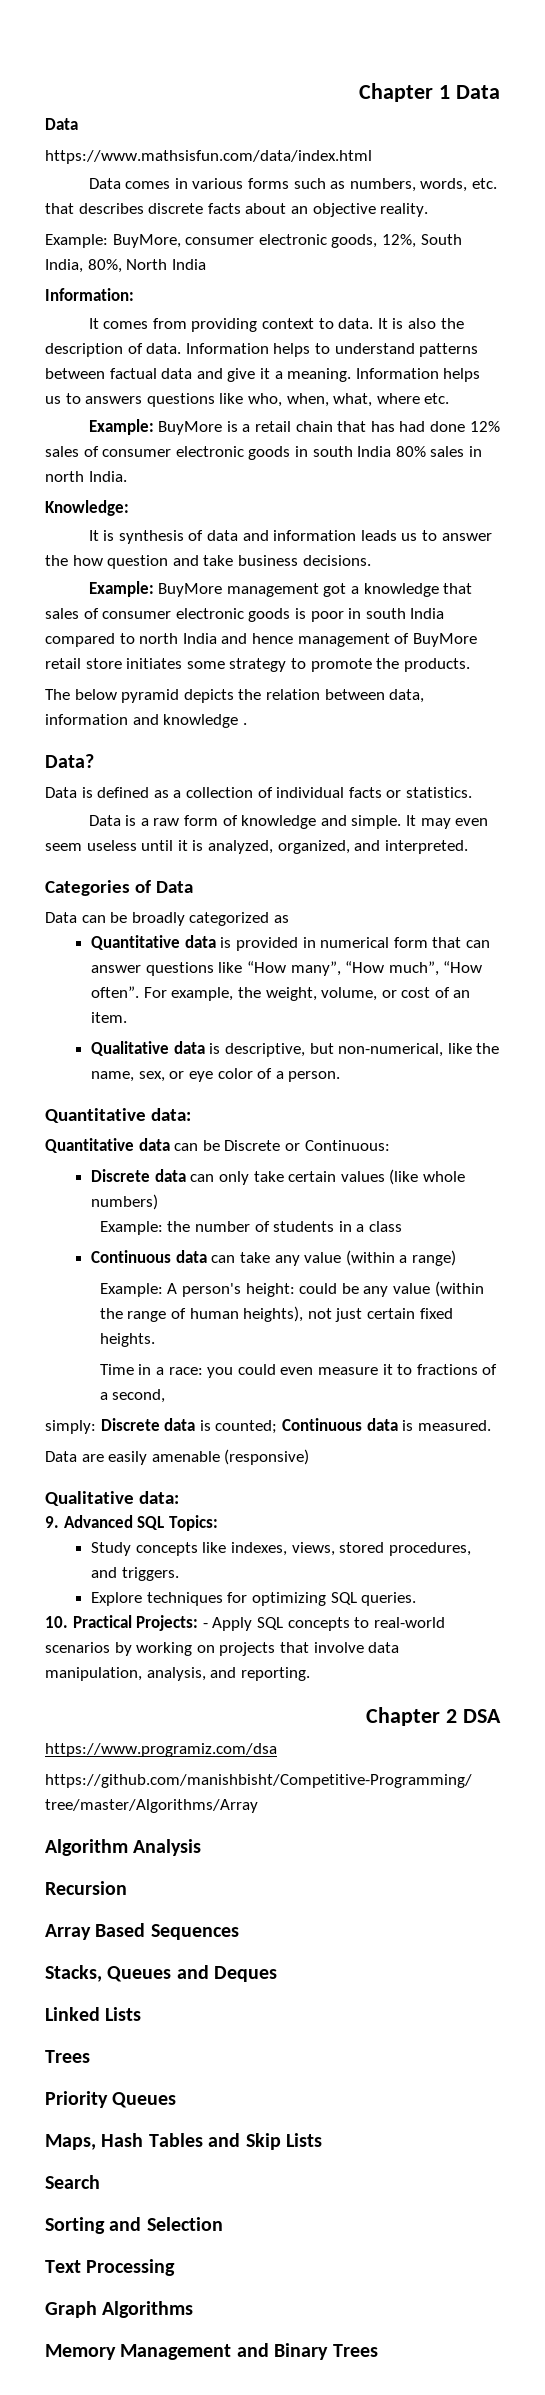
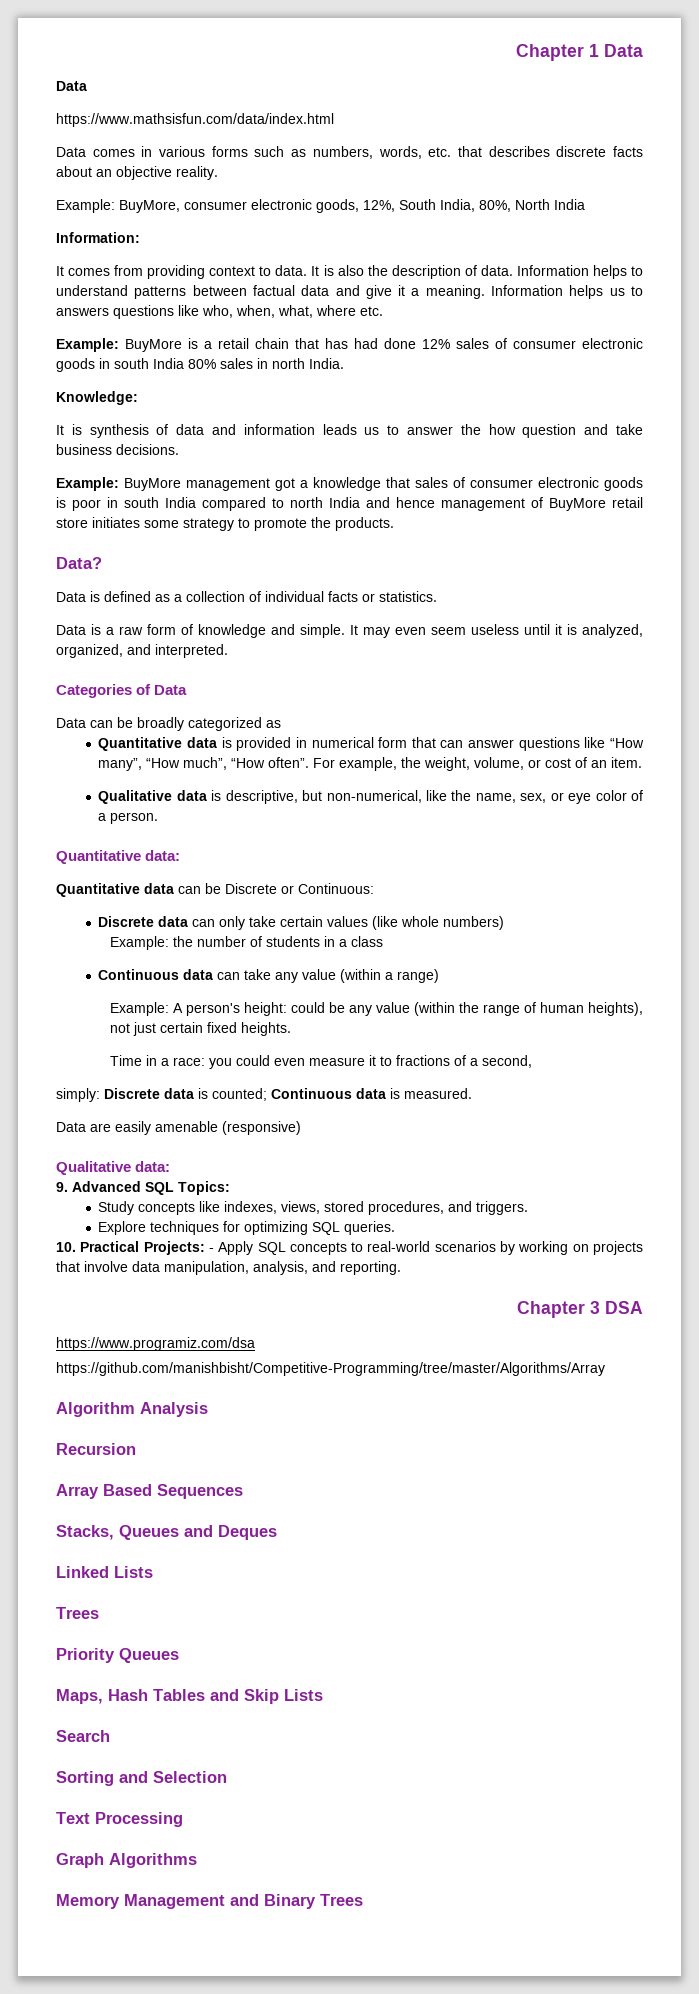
- The below pyramid depicts the relation between data, information and knowledge .
- Chapter 2 DSA
+ Chapter 3 DSA

